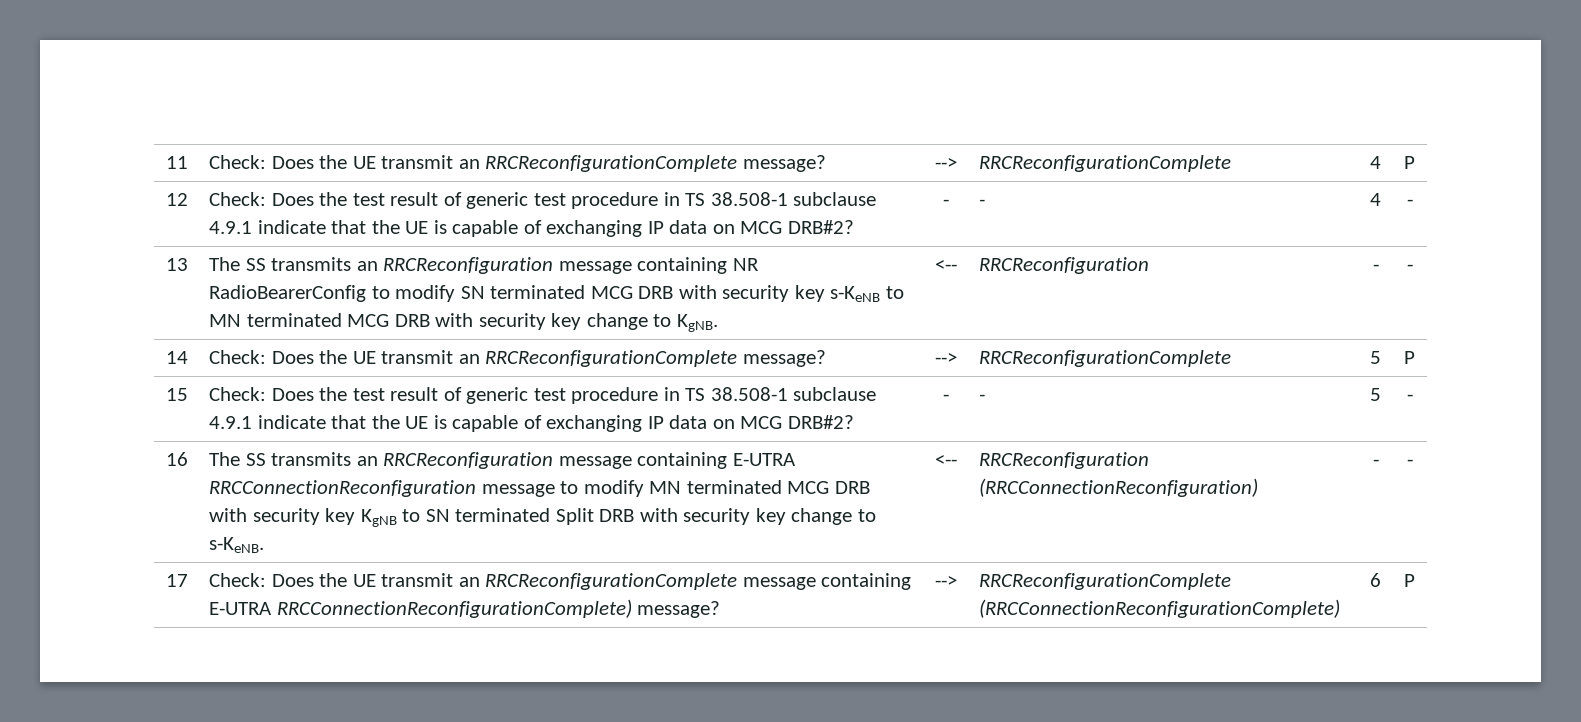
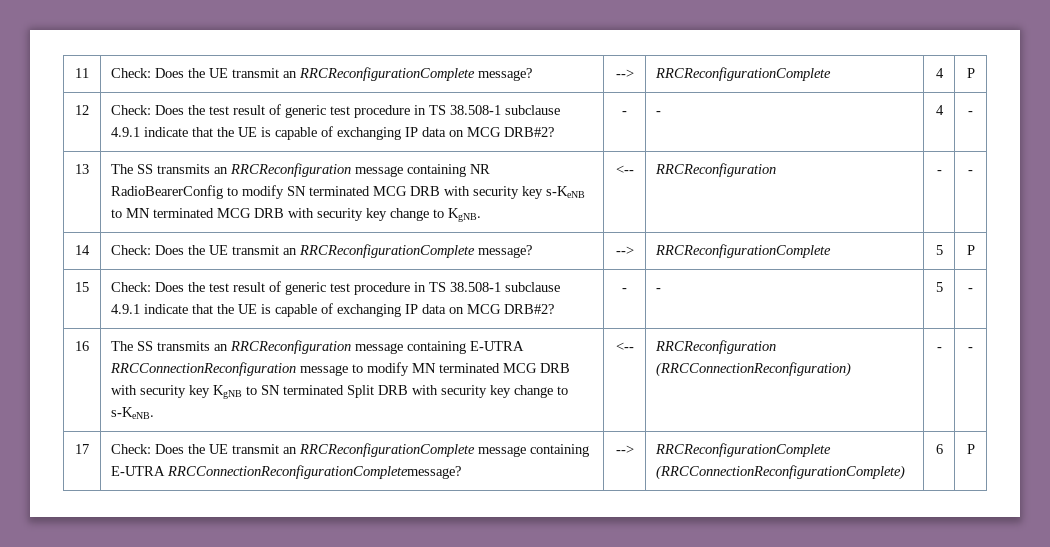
- 17 | Check: Does the UE transmit an RRCReconfigurationComplete message containing E-UTRA RRCConnectionReconfigurationComplete) message? | --> | RRCReconfigurationComplete (RRCConnectionReconfigurationComplete) | 6 | P
+ 17 | Check: Does the UE transmit an RRCReconfigurationComplete message containing E-UTRA RRCConnectionReconfigurationCompletemessage? | --> | RRCReconfigurationComplete (RRCConnectionReconfigurationComplete) | 6 | P

